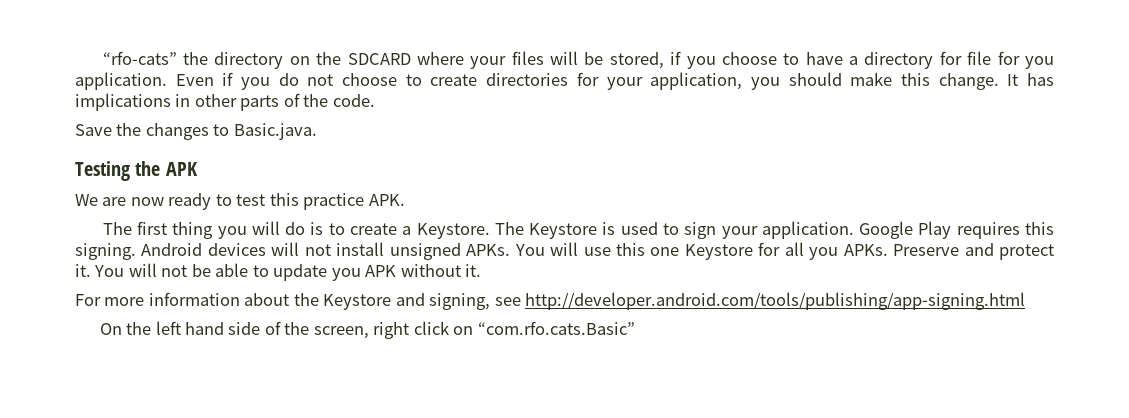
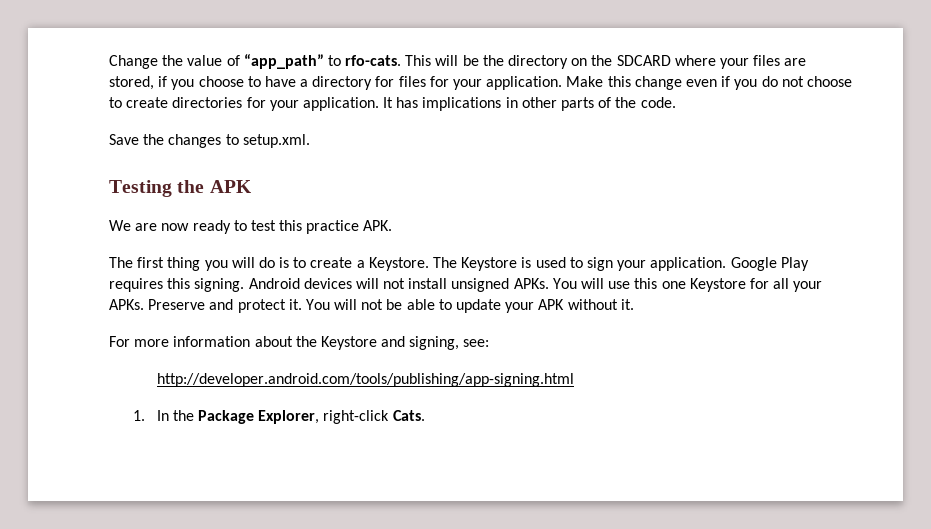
- “rfo-cats” the directory on the SDCARD where your files will be stored, if you choose to have a directory for file for you application. Even if you do not choose to create directories for your application, you should make this change.
+ Change the value of “app_path” to rfo-cats. This will be the directory on the SDCARD where your files are stored, if you choose to have a directory for files for your application. Make this change even if you do not choose to create directories for your application.
- Save the changes to Basic.java.
+ Save the changes to setup.xml.
- You will use this one Keystore for all you APKs.
+ You will use this one Keystore for all your APKs.
- You will not be able to update you APK without it.
+ You will not be able to update your APK without it.
- For more information about the Keystore and signing, see http://developer.android.com/tools/publishing/app-signing.html
+ For more information about the Keystore and signing, see:
+ http://developer.android.com/tools/publishing/app-signing.html
- On the left hand side of the screen, right click on “com.rfo.cats.Basic”
+ 1. In the Package Explorer, right-click Cats.

